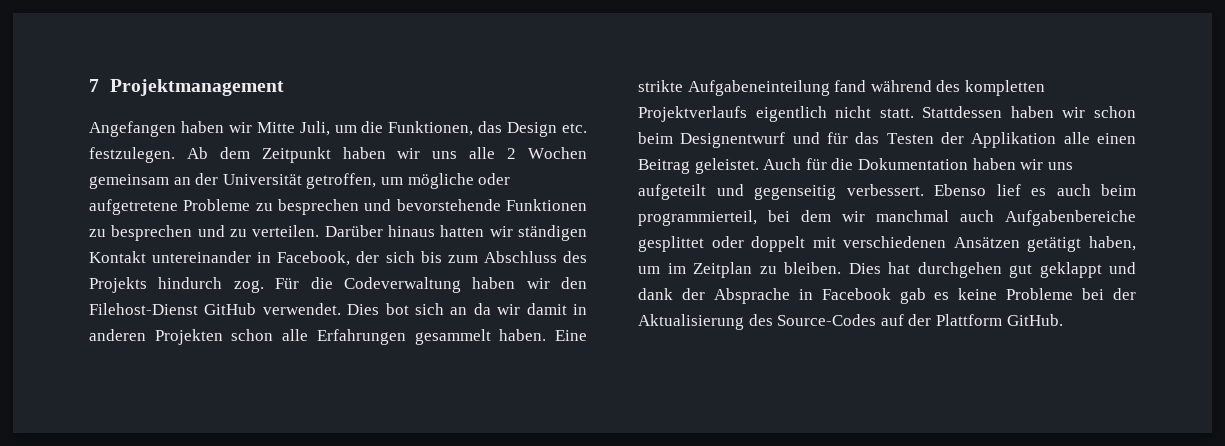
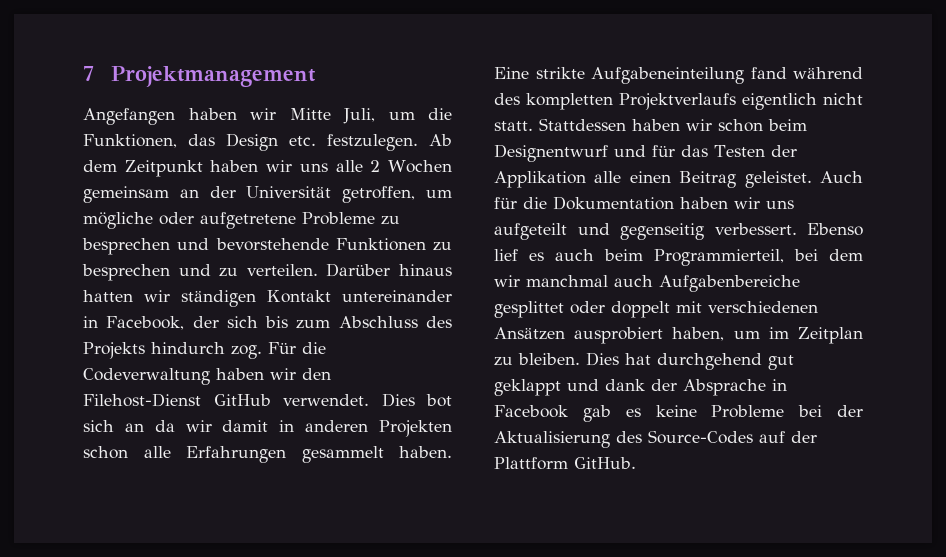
- Ebenso lief es auch beim programmierteil, bei dem wir manchmal auch Aufgabenbereiche gesplittet oder doppelt mit verschiedenen Ansätzen getätigt haben, um im Zeitplan zu bleiben.
+ Ebenso lief es auch beim Programmierteil, bei dem wir manchmal auch Aufgabenbereiche gesplittet oder doppelt mit verschiedenen Ansätzen ausprobiert haben, um im Zeitplan zu bleiben.
- Dies hat durchgehen gut geklappt und dank der Absprache in Facebook gab es keine Probleme bei der Aktualisierung des Source-Codes auf der Plattform GitHub.
+ Dies hat durchgehend gut geklappt und dank der Absprache in Facebook gab es keine Probleme bei der Aktualisierung des Source-Codes auf der Plattform GitHub.

